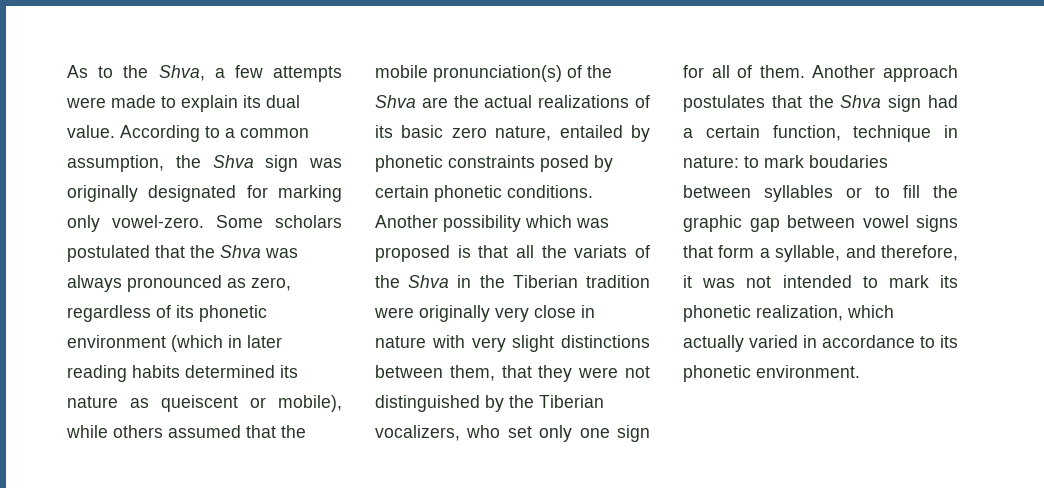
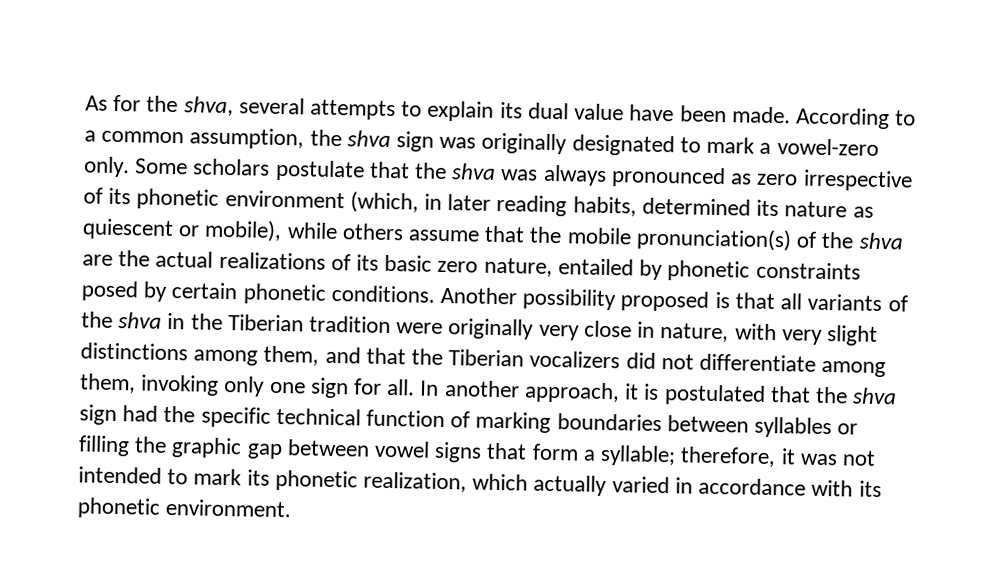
- As to the Shva, a few attempts were made to explain its dual value.
+ As for the shva, several attempts to explain its dual value have been made.
- According to a common assumption, the Shva sign was originally designated for marking only vowel-zero.
+ According to a common assumption, the shva sign was originally designated to mark a vowel-zero only.
- Some scholars postulated that the Shva was always pronounced as zero, regardless of its phonetic environment (which in later reading habits determined its nature as queiscent or mobile), while others assumed that the mobile pronunciation(s) of the Shva are the actual realizations of its basic zero nature, entailed by phonetic constraints posed by certain phonetic conditions.
+ Some scholars postulate that the shva was always pronounced as zero irrespective of its phonetic environment (which, in later reading habits, determined its nature as quiescent or mobile), while others assume that the mobile pronunciation(s) of the shva are the actual realizations of its basic zero nature, entailed by phonetic constraints posed by certain phonetic conditions.
- Another possibility which was proposed is that all the variats of the Shva in the Tiberian tradition were originally very close in nature with very slight distinctions between them, that they were not distinguished by the Tiberian vocalizers, who set only one sign for all of them. Another approach postulates that the Shva sign had a certain function, technique in nature: to mark boudaries between syllables or to fill the graphic gap between vowel signs that form a syllable, and therefore, it was not intended to mark its phonetic realization, which actually varied in accordance to its phonetic environment.
+ Another possibility proposed is that all variants of the shva in the Tiberian tradition were originally very close in nature, with very slight distinctions among them, and that the Tiberian vocalizers did not differentiate among them, invoking only one sign for all. In another approach, it is postulated that the shva sign had the specific technical function of marking boundaries between syllables or filling the graphic gap between vowel signs that form a syllable; therefore, it was not intended to mark its phonetic realization, which actually varied in accordance with its phonetic environment.

